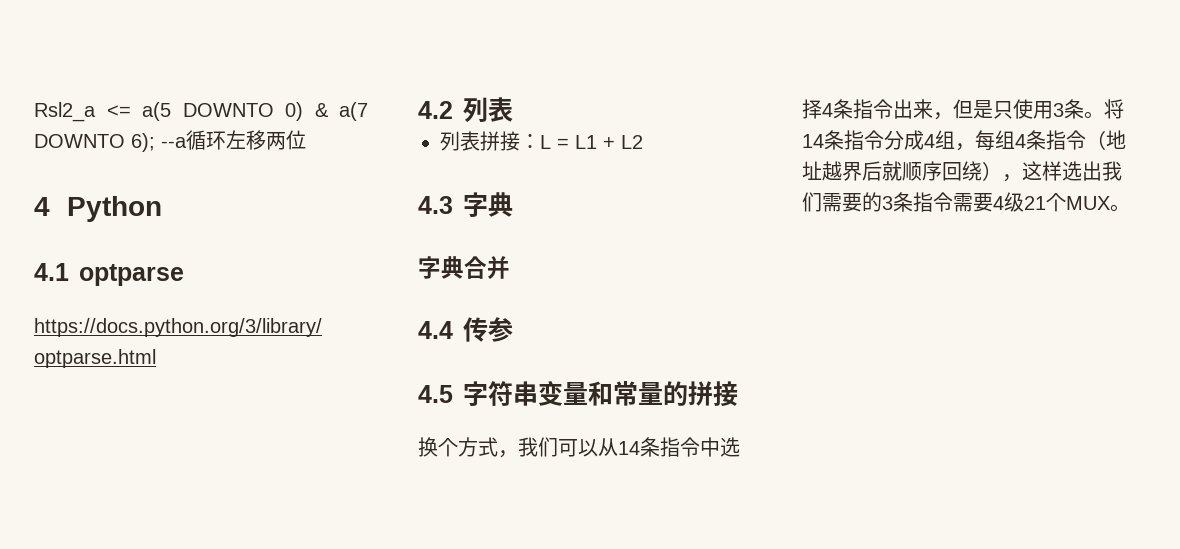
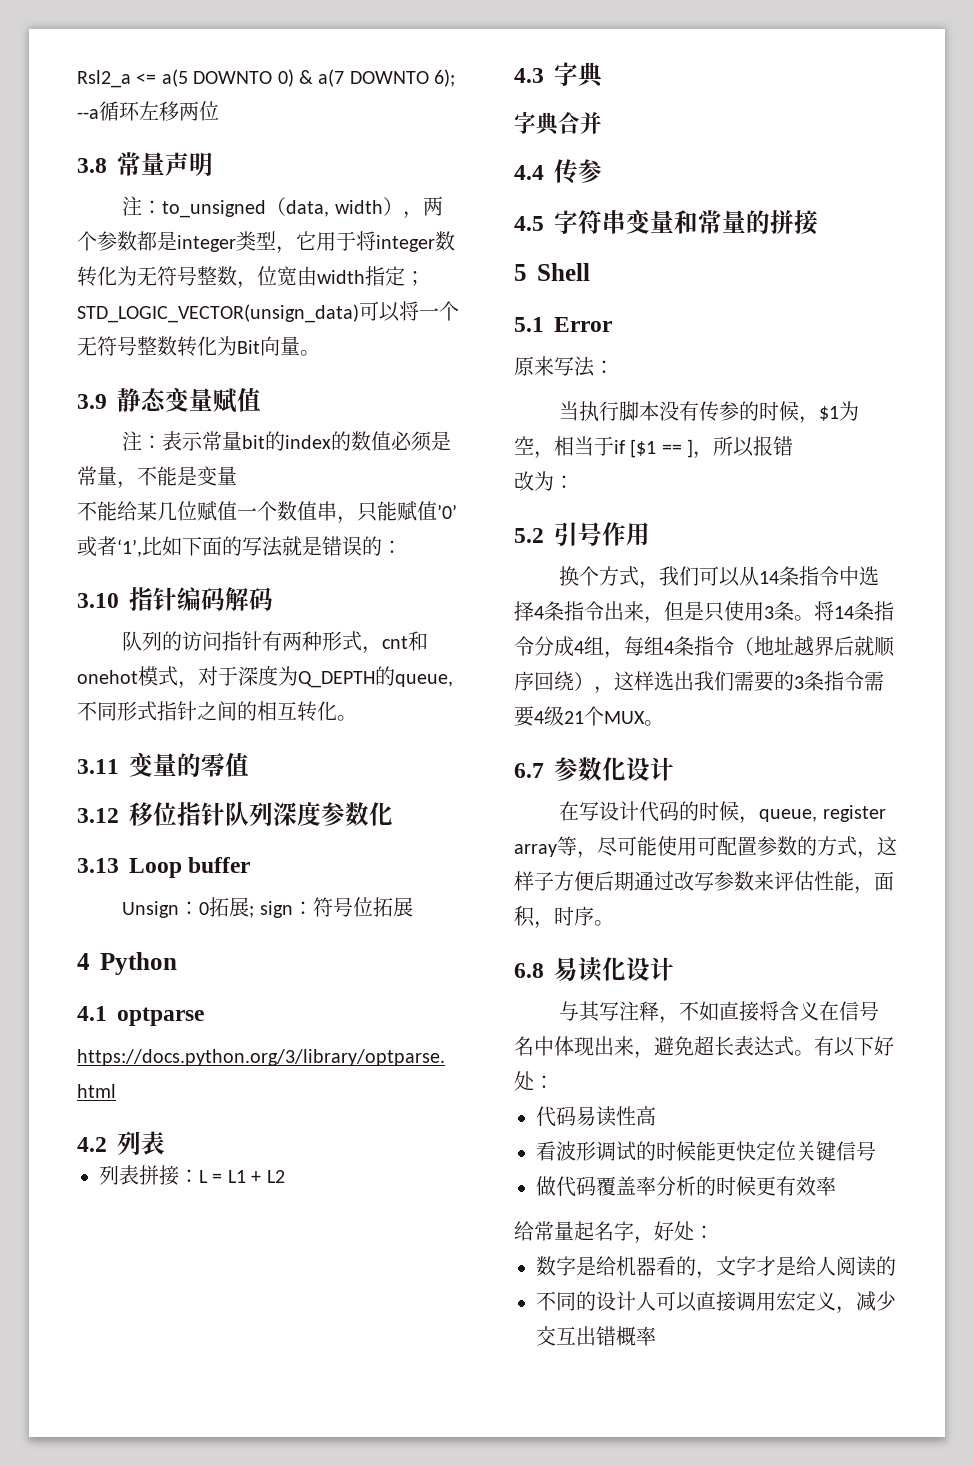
+ 3.8常量声明
+ 注：to_unsigned（data, width），两个参数都是integer类型，它用于将integer数转化为无符号整数，位宽由width指定；STD_LOGIC_VECTOR(unsign_data)可以将一个无符号整数转化为Bit向量。
+ 3.9静态变量赋值
+ 注：表示常量bit的index的数值必须是常量，不能是变量
+ 不能给某几位赋值一个数值串，只能赋值’0’或者‘1’,比如下面的写法就是错误的：
+ 3.10指针编码解码
+ 队列的访问指针有两种形式，cnt和onehot模式，对于深度为Q_DEPTH的queue,不同形式指针之间的相互转化。
+ 3.11变量的零值
+ 3.12移位指针队列深度参数化
+ 3.13 Loop buffer
+ Unsign：0拓展; sign：符号位拓展
+ 5 Shell
+ 5.1 Error
+ 原来写法：
+ 当执行脚本没有传参的时候，$1为空，相当于if [$1 == ]，所以报错
+ 改为：
+ 5.2引号作用
+ 6.7参数化设计
+ 在写设计代码的时候，queue, register array等，尽可能使用可配置参数的方式，这样子方便后期通过改写参数来评估性能，面积，时序。
+ 6.8易读化设计
+ 与其写注释，不如直接将含义在信号名中体现出来，避免超长表达式。有以下好处：
+ 代码易读性高
+ 看波形调试的时候能更快定位关键信号
+ 做代码覆盖率分析的时候更有效率
+ 给常量起名字，好处：
+ 数字是给机器看的，文字才是给人阅读的
+ 不同的设计人可以直接调用宏定义，减少交互出错概率

